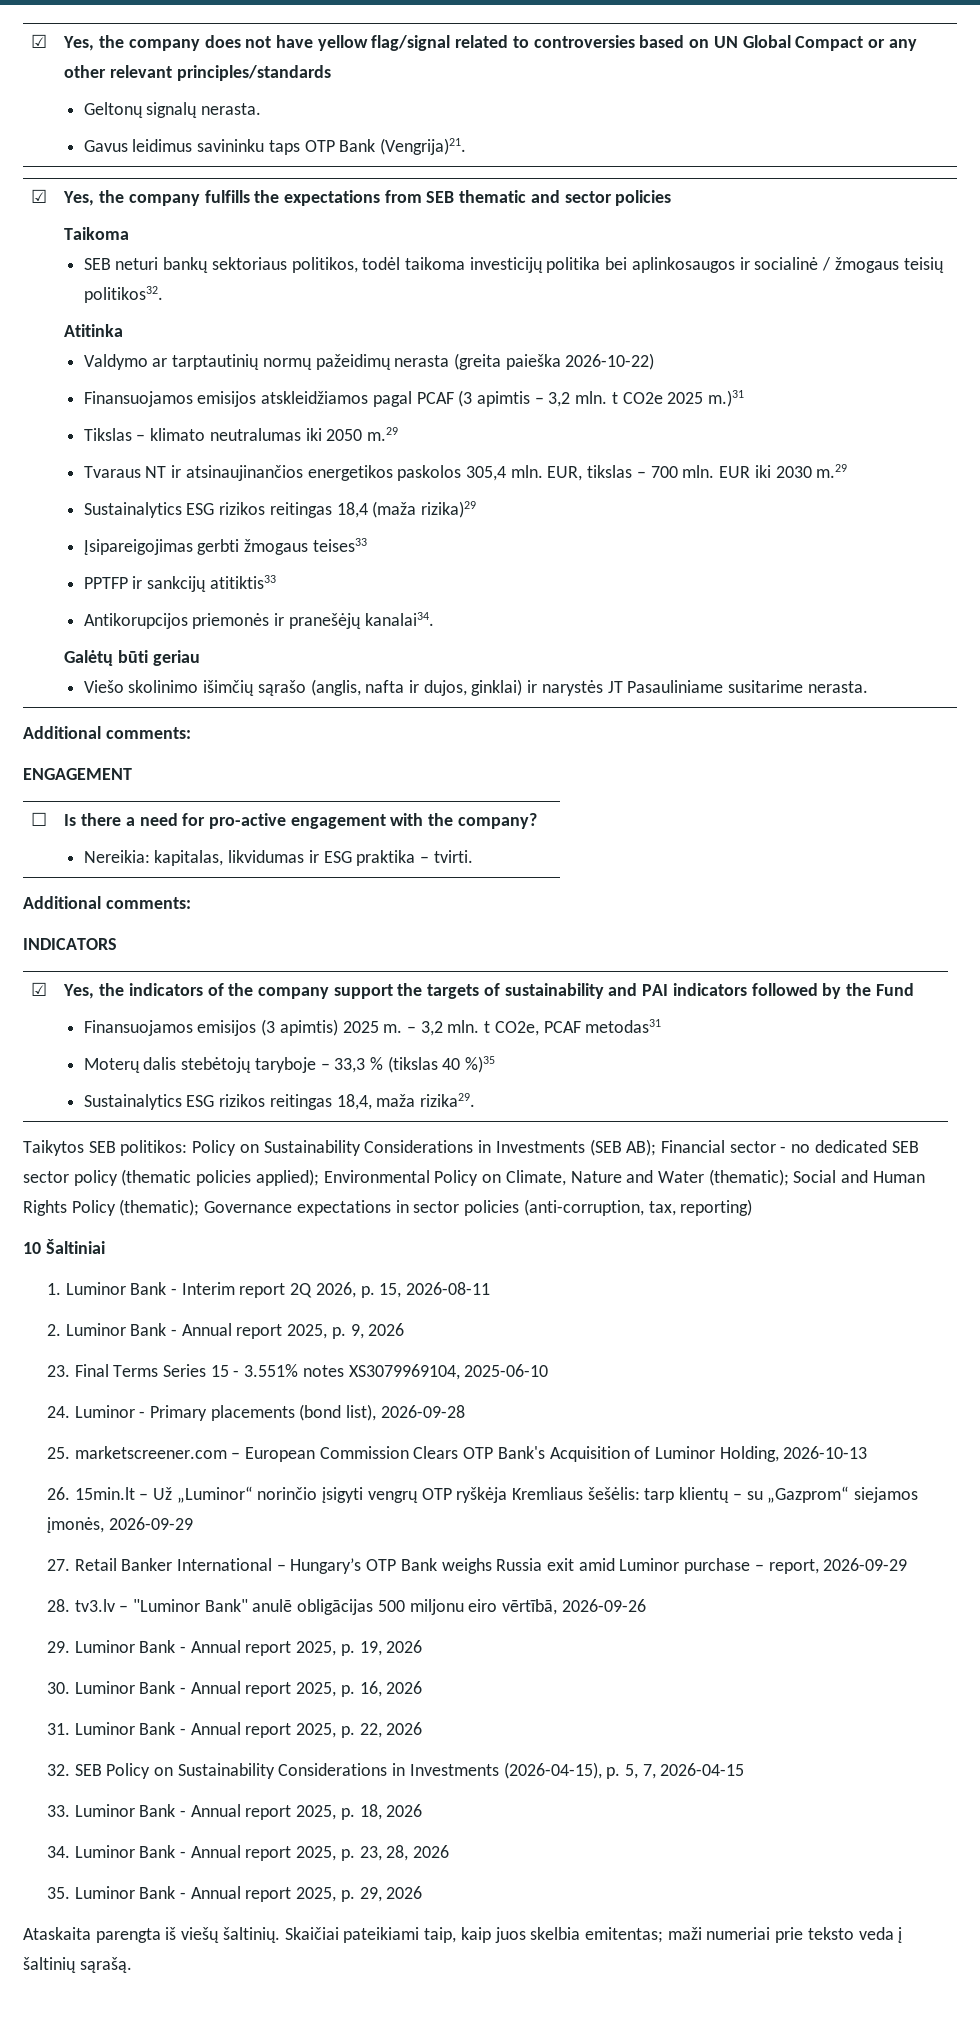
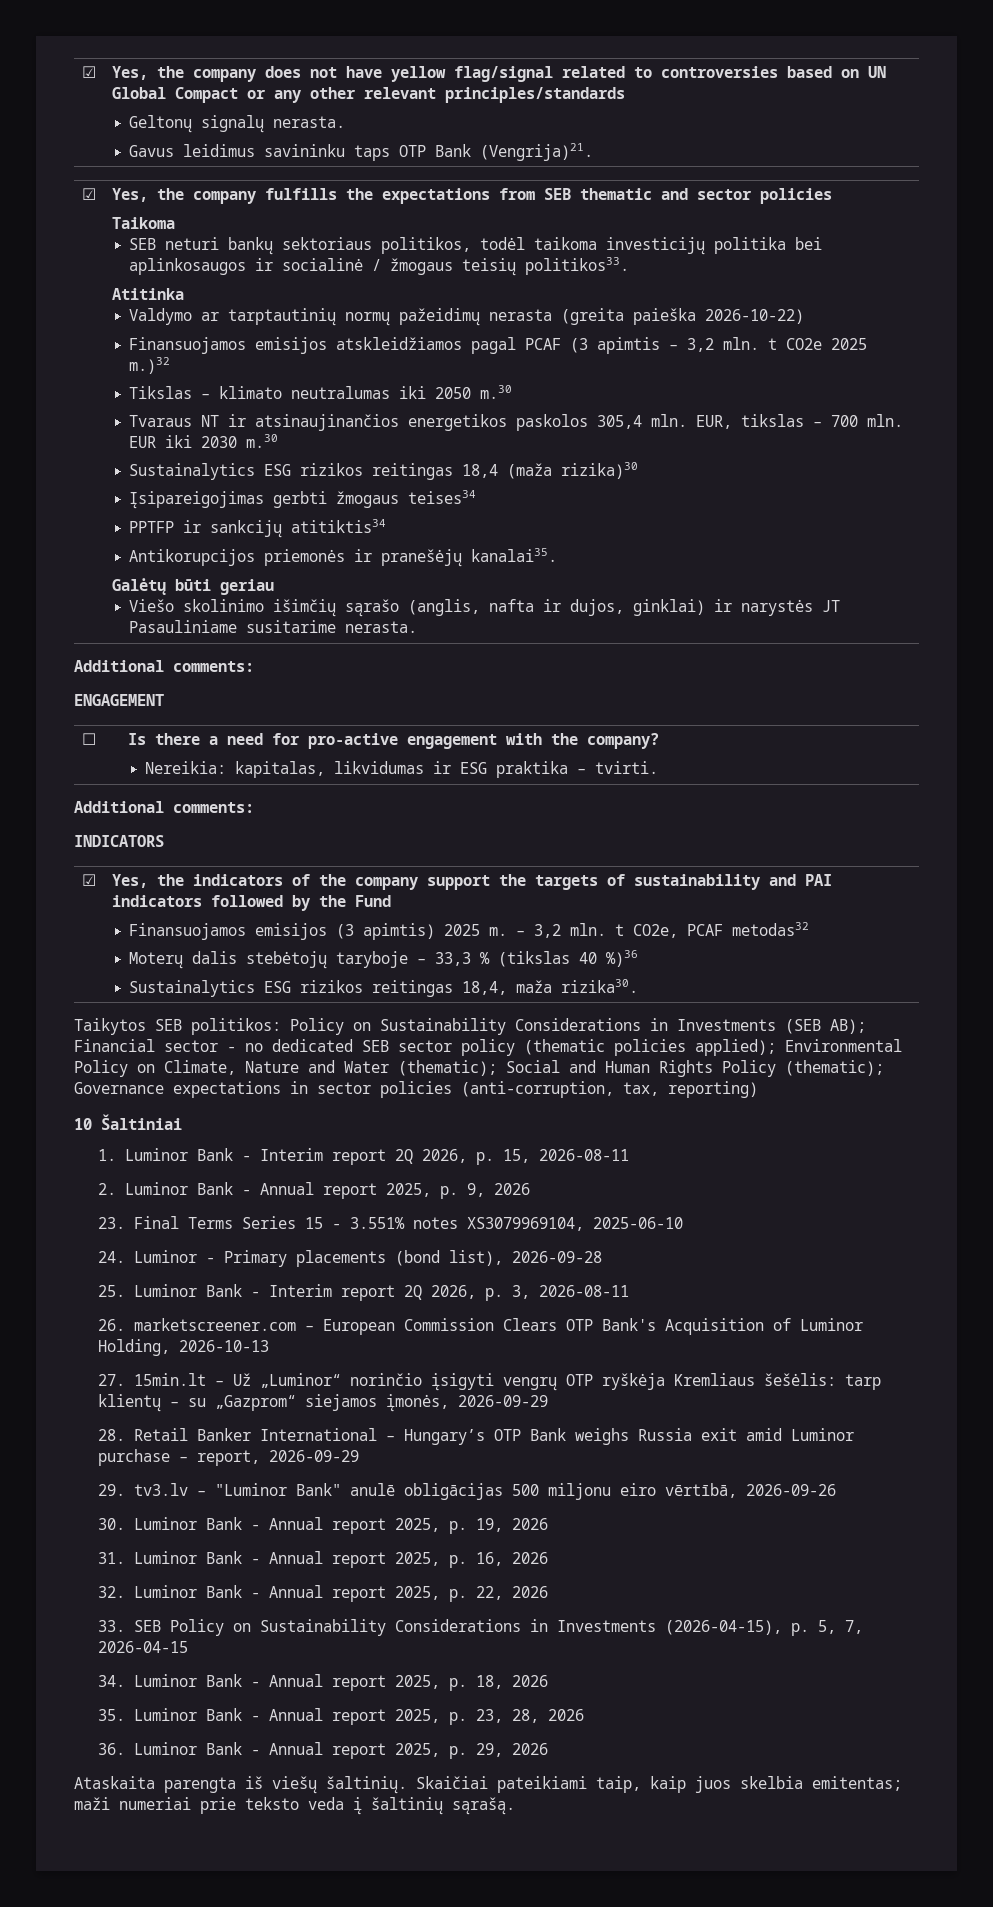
- SEB neturi bankų sektoriaus politikos, todėl taikoma investicijų politika bei aplinkosaugos ir socialinė / žmogaus teisių politikos32.
+ SEB neturi bankų sektoriaus politikos, todėl taikoma investicijų politika bei aplinkosaugos ir socialinė / žmogaus teisių politikos33.
- Finansuojamos emisijos atskleidžiamos pagal PCAF (3 apimtis – 3,2 mln. t CO2e 2025 m.)31
+ Finansuojamos emisijos atskleidžiamos pagal PCAF (3 apimtis – 3,2 mln. t CO2e 2025 m.)32
- Tikslas – klimato neutralumas iki 2050 m.29
+ Tikslas – klimato neutralumas iki 2050 m.30
- EUR iki 2030 m.29
+ EUR iki 2030 m.30
- Sustainalytics ESG rizikos reitingas 18,4 (maža rizika)29
+ Sustainalytics ESG rizikos reitingas 18,4 (maža rizika)30
- Įsipareigojimas gerbti žmogaus teises33
+ Įsipareigojimas gerbti žmogaus teises34
- PPTFP ir sankcijų atitiktis33
+ PPTFP ir sankcijų atitiktis34
- Antikorupcijos priemonės ir pranešėjų kanalai34.
+ Antikorupcijos priemonės ir pranešėjų kanalai35.
- – 3,2 mln. t CO2e, PCAF metodas31
+ – 3,2 mln. t CO2e, PCAF metodas32
- Moterų dalis stebėtojų taryboje – 33,3 % (tikslas 40 %)35
+ Moterų dalis stebėtojų taryboje – 33,3 % (tikslas 40 %)36
- Sustainalytics ESG rizikos reitingas 18,4, maža rizika29.
+ Sustainalytics ESG rizikos reitingas 18,4, maža rizika30.
- 25. marketscreener.com – European Commission Clears OTP Bank's Acquisition of Luminor Holding, 2026-10-13
+ 25. Luminor Bank - Interim report 2Q 2026, p. 3, 2026-08-11
+ 26. marketscreener.com – European Commission Clears OTP Bank's Acquisition of Luminor Holding, 2026-10-13
- 26. 15min.lt – Už „Luminor“ norinčio įsigyti vengrų OTP ryškėja Kremliaus šešėlis: tarp klientų – su „Gazprom“ siejamos įmonės, 2026-09-29
+ 27. 15min.lt – Už „Luminor“ norinčio įsigyti vengrų OTP ryškėja Kremliaus šešėlis: tarp klientų – su „Gazprom“ siejamos įmonės, 2026-09-29
- 27. Retail Banker International – Hungary’s OTP Bank weighs Russia exit amid Luminor purchase – report, 2026-09-29
+ 28. Retail Banker International – Hungary’s OTP Bank weighs Russia exit amid Luminor purchase – report, 2026-09-29
- 28. tv3.lv – "Luminor Bank" anulē obligācijas 500 miljonu eiro vērtībā, 2026-09-26
+ 29. tv3.lv – "Luminor Bank" anulē obligācijas 500 miljonu eiro vērtībā, 2026-09-26
- 29. Luminor Bank - Annual report 2025, p. 19, 2026
+ 30. Luminor Bank - Annual report 2025, p. 19, 2026
- 30. Luminor Bank - Annual report 2025, p. 16, 2026
+ 31. Luminor Bank - Annual report 2025, p. 16, 2026
- 31. Luminor Bank - Annual report 2025, p. 22, 2026
+ 32. Luminor Bank - Annual report 2025, p. 22, 2026
- 32. SEB Policy on Sustainability Considerations in Investments (2026-04-15), p. 5, 7, 2026-04-15
+ 33. SEB Policy on Sustainability Considerations in Investments (2026-04-15), p. 5, 7, 2026-04-15
- 33. Luminor Bank - Annual report 2025, p. 18, 2026
+ 34. Luminor Bank - Annual report 2025, p. 18, 2026
- 34. Luminor Bank - Annual report 2025, p. 23, 28, 2026
+ 35. Luminor Bank - Annual report 2025, p. 23, 28, 2026
- 35. Luminor Bank - Annual report 2025, p. 29, 2026
+ 36. Luminor Bank - Annual report 2025, p. 29, 2026

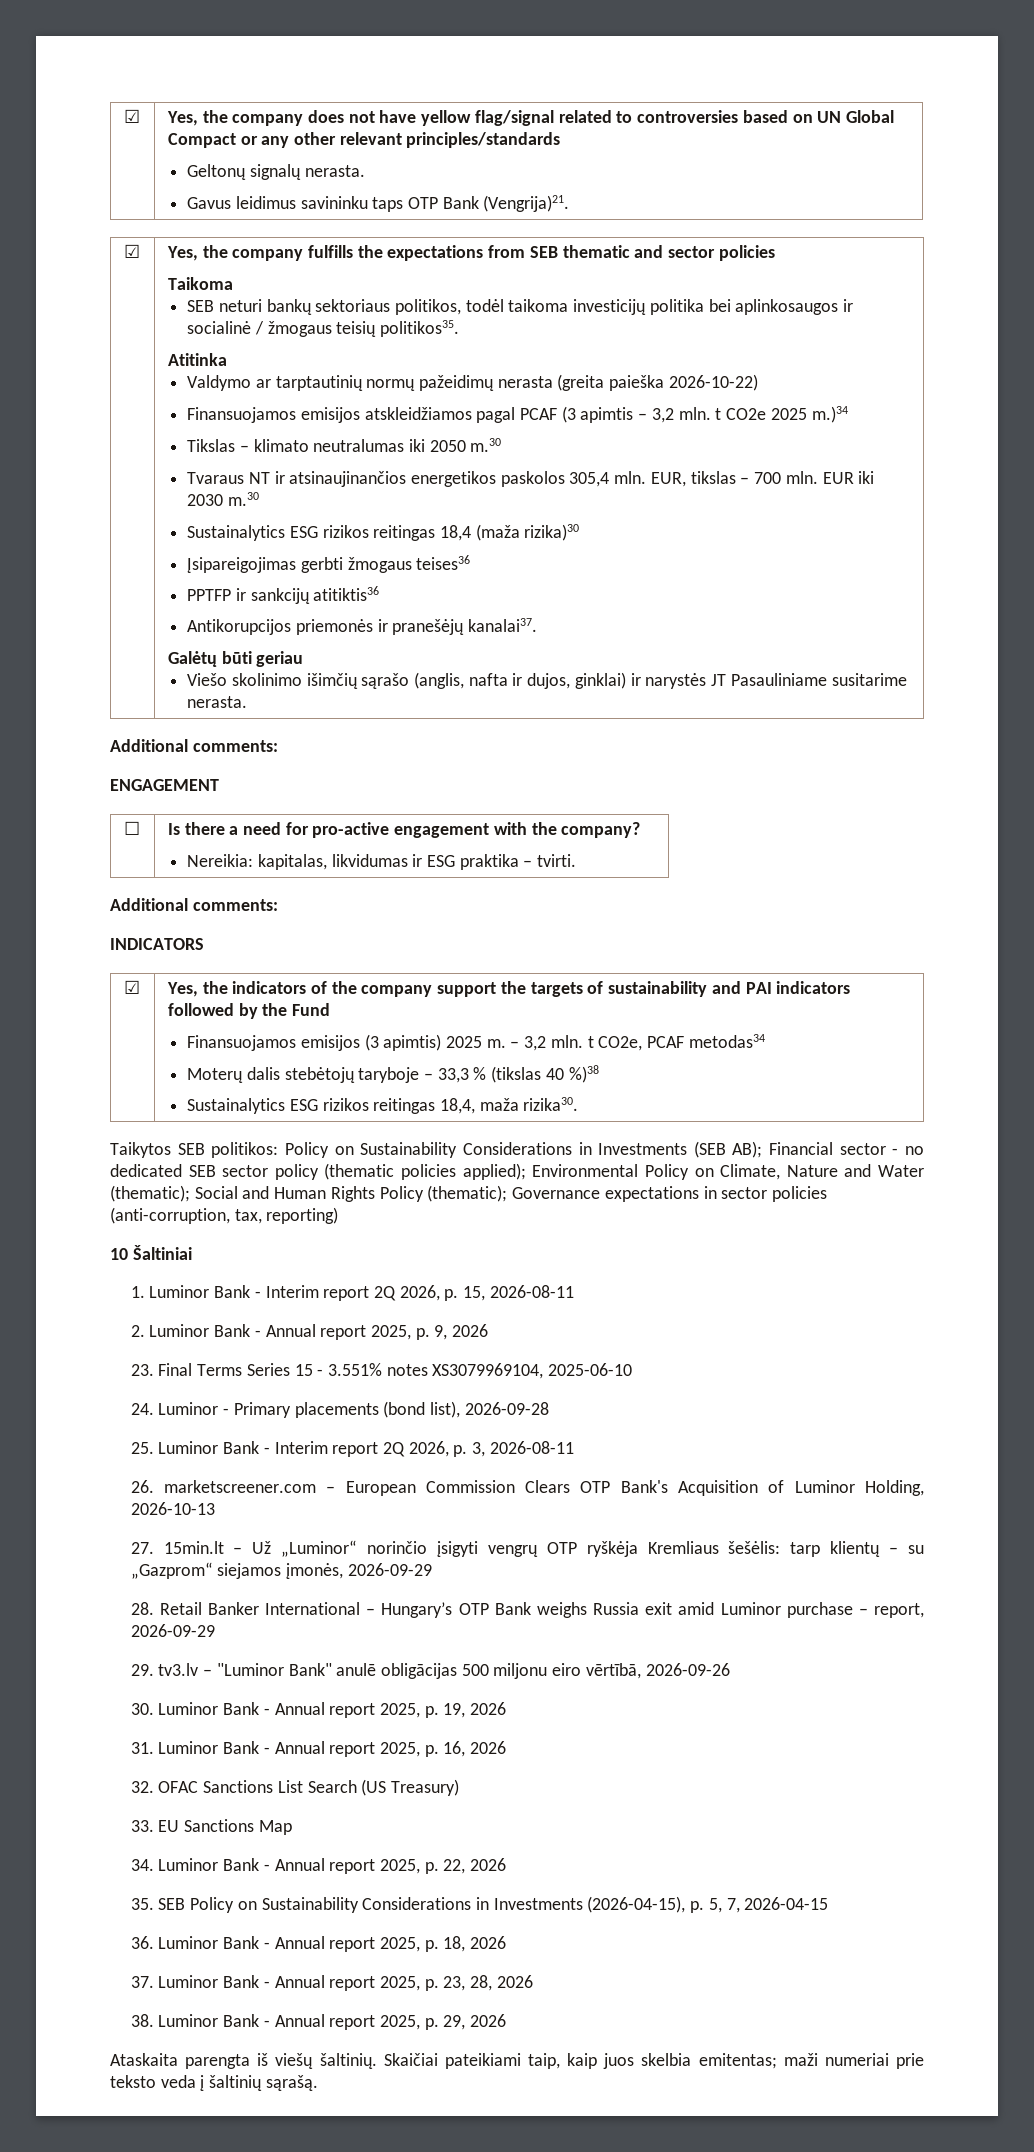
- SEB neturi bankų sektoriaus politikos, todėl taikoma investicijų politika bei aplinkosaugos ir socialinė / žmogaus teisių politikos33.
+ SEB neturi bankų sektoriaus politikos, todėl taikoma investicijų politika bei aplinkosaugos ir socialinė / žmogaus teisių politikos35.
- Finansuojamos emisijos atskleidžiamos pagal PCAF (3 apimtis – 3,2 mln. t CO2e 2025 m.)32
+ Finansuojamos emisijos atskleidžiamos pagal PCAF (3 apimtis – 3,2 mln. t CO2e 2025 m.)34
- Įsipareigojimas gerbti žmogaus teises34
+ Įsipareigojimas gerbti žmogaus teises36
- PPTFP ir sankcijų atitiktis34
+ PPTFP ir sankcijų atitiktis36
- Antikorupcijos priemonės ir pranešėjų kanalai35.
+ Antikorupcijos priemonės ir pranešėjų kanalai37.
- – 3,2 mln. t CO2e, PCAF metodas32
+ – 3,2 mln. t CO2e, PCAF metodas34
- Moterų dalis stebėtojų taryboje – 33,3 % (tikslas 40 %)36
+ Moterų dalis stebėtojų taryboje – 33,3 % (tikslas 40 %)38
- 32. Luminor Bank - Annual report 2025, p. 22, 2026
+ 32. OFAC Sanctions List Search (US Treasury)
+ 33. EU Sanctions Map
+ 34. Luminor Bank - Annual report 2025, p. 22, 2026
- 33. SEB Policy on Sustainability Considerations in Investments (2026-04-15), p. 5, 7, 2026-04-15
+ 35. SEB Policy on Sustainability Considerations in Investments (2026-04-15), p. 5, 7, 2026-04-15
- 34. Luminor Bank - Annual report 2025, p. 18, 2026
+ 36. Luminor Bank - Annual report 2025, p. 18, 2026
- 35. Luminor Bank - Annual report 2025, p. 23, 28, 2026
+ 37. Luminor Bank - Annual report 2025, p. 23, 28, 2026
- 36. Luminor Bank - Annual report 2025, p. 29, 2026
+ 38. Luminor Bank - Annual report 2025, p. 29, 2026

